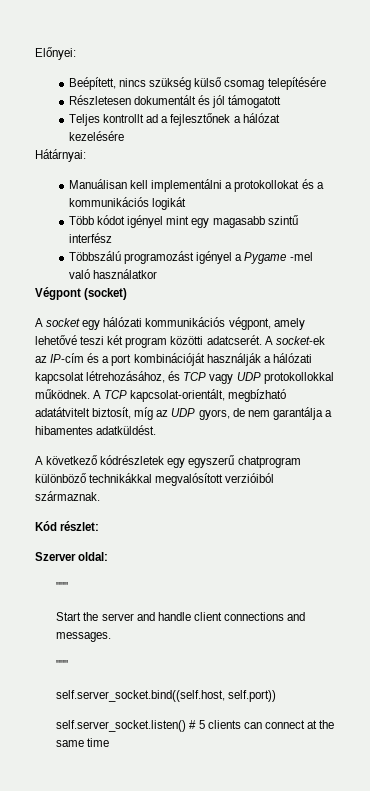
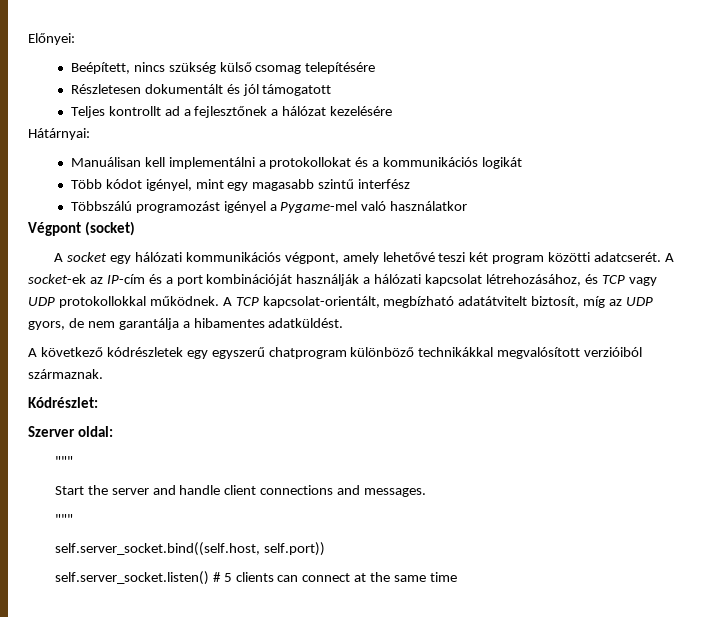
- Több kódot igényel mint egy magasabb szintű interfész
+ Több kódot igényel, mint egy magasabb szintű interfész
- Többszálú programozást igényel a Pygame -mel való használatkor
+ Többszálú programozást igényel a Pygame-mel való használatkor
- Kód részlet:
+ Kódrészlet:

